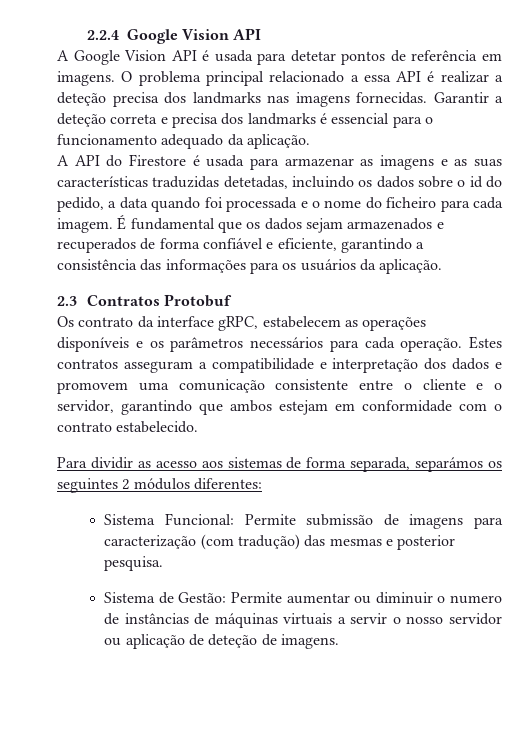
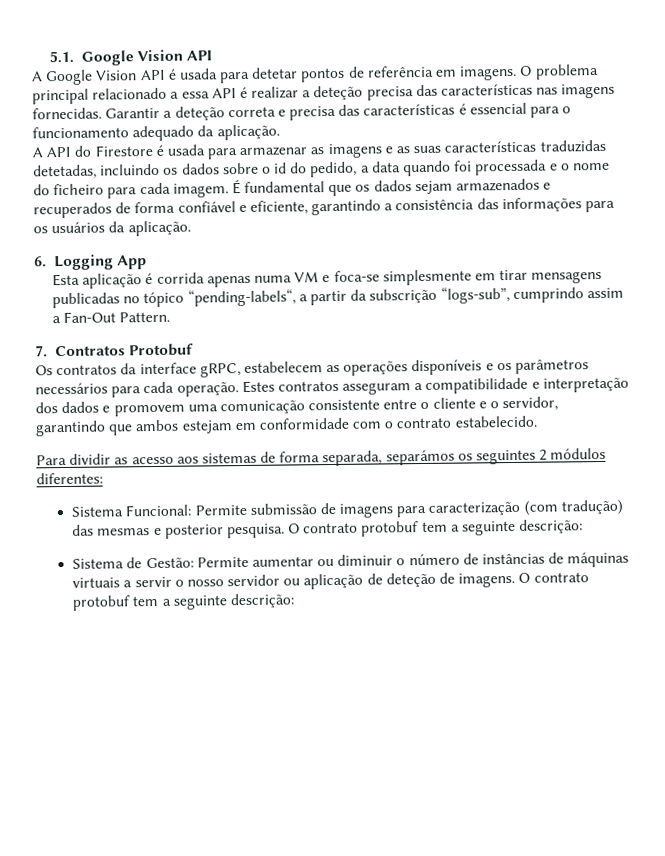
- 2.2.4 Google Vision API
+ 5.1. Google Vision API
- O problema principal relacionado a essa API é realizar a deteção precisa dos landmarks nas imagens fornecidas.
+ O problema principal relacionado a essa API é realizar a deteção precisa das características nas imagens fornecidas.
- Garantir a deteção correta e precisa dos landmarks é essencial para o funcionamento adequado da aplicação.
+ Garantir a deteção correta e precisa das características é essencial para o funcionamento adequado da aplicação.
- 2.3 Contratos Protobuf
+ 6. Logging App
+ Esta aplicação é corrida apenas numa VM e foca-se simplesmente em tirar mensagens publicadas no tópico “pending-labels“, a partir da subscrição “logs-sub”, cumprindo assim a Fan-Out Pattern.
+ 7. Contratos Protobuf
- Os contrato da interface gRPC, estabelecem as operações disponíveis e os parâmetros necessários para cada operação.
+ Os contratos da interface gRPC, estabelecem as operações disponíveis e os parâmetros necessários para cada operação.
- Sistema Funcional: Permite submissão de imagens para caracterização (com tradução) das mesmas e posterior pesquisa.
+ Sistema Funcional: Permite submissão de imagens para caracterização (com tradução) das mesmas e posterior pesquisa. O contrato protobuf tem a seguinte descrição:
- Sistema de Gestão: Permite aumentar ou diminuir o numero de instâncias de máquinas virtuais a servir o nosso servidor ou aplicação de deteção de imagens.
+ Sistema de Gestão: Permite aumentar ou diminuir o número de instâncias de máquinas virtuais a servir o nosso servidor ou aplicação de deteção de imagens. O contrato protobuf tem a seguinte descrição:

